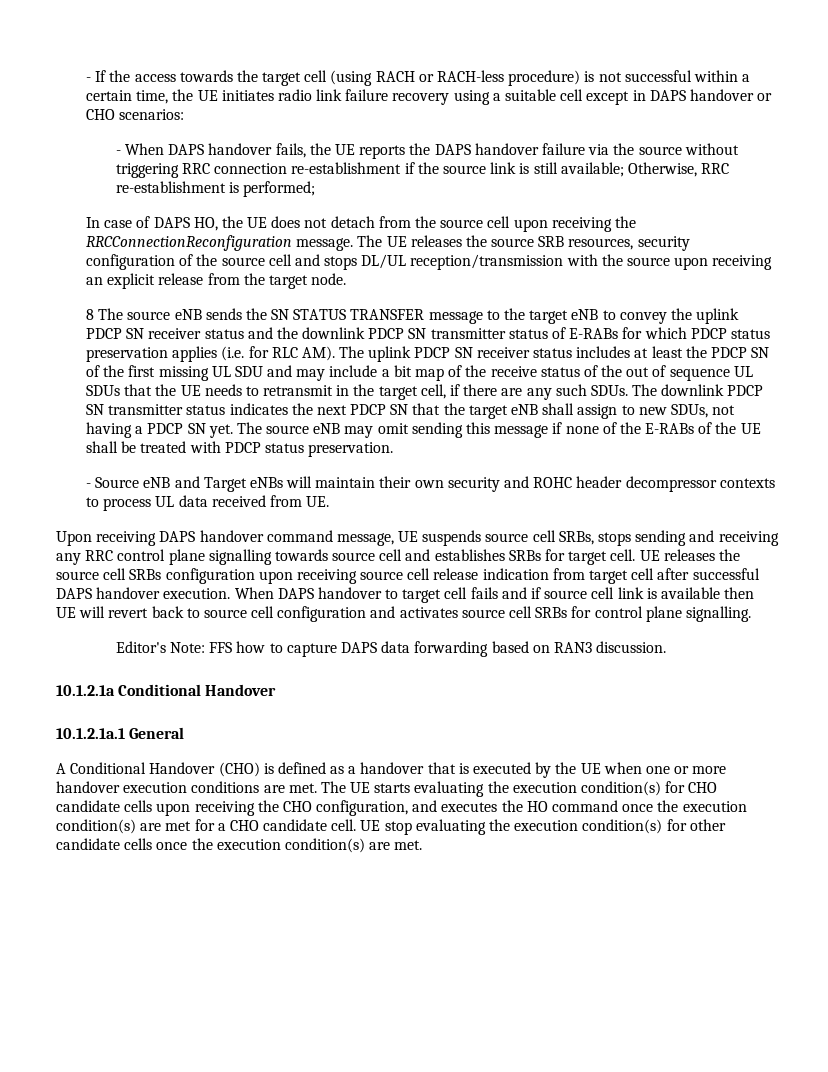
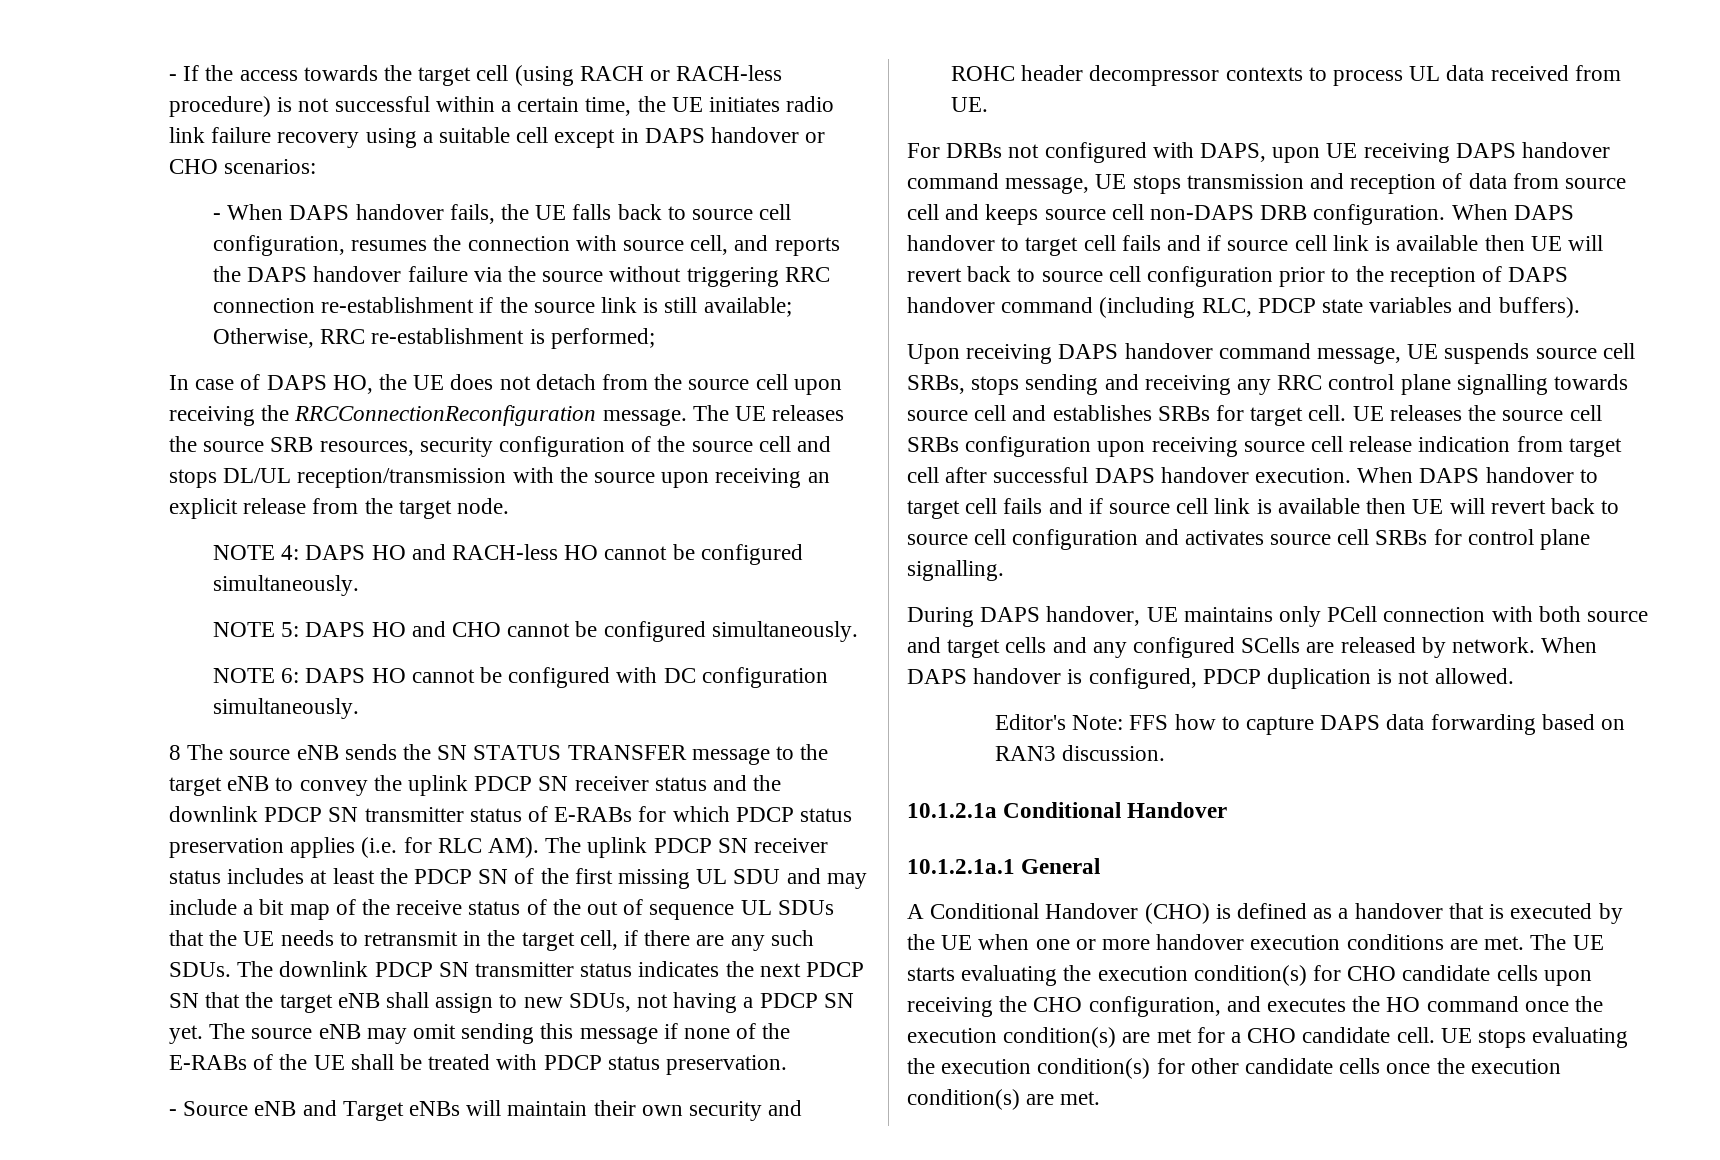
- - When DAPS handover fails, the UE reports the DAPS handover failure via the source without triggering RRC connection re-establishment if the source link is still available; Otherwise, RRC re-establishment is performed;
+ - When DAPS handover fails, the UE falls back to source cell configuration, resumes the connection with source cell, and reports the DAPS handover failure via the source without triggering RRC connection re-establishment if the source link is still available; Otherwise, RRC re-establishment is performed;
+ NOTE 4: DAPS HO and RACH-less HO cannot be configured simultaneously.
+ NOTE 5: DAPS HO and CHO cannot be configured simultaneously.
+ NOTE 6: DAPS HO cannot be configured with DC configuration simultaneously.
+ For DRBs not configured with DAPS, upon UE receiving DAPS handover command message, UE stops transmission and reception of data from source cell and keeps source cell non-DAPS DRB configuration. When DAPS handover to target cell fails and if source cell link is available then UE will revert back to source cell configuration prior to the reception of DAPS handover command (including RLC, PDCP state variables and buffers).
+ During DAPS handover, UE maintains only PCell connection with both source and target cells and any configured SCells are released by network. When DAPS handover is configured, PDCP duplication is not allowed.
- UE stop evaluating the execution condition(s) for other candidate cells once the execution condition(s) are met.
+ UE stops evaluating the execution condition(s) for other candidate cells once the execution condition(s) are met.

